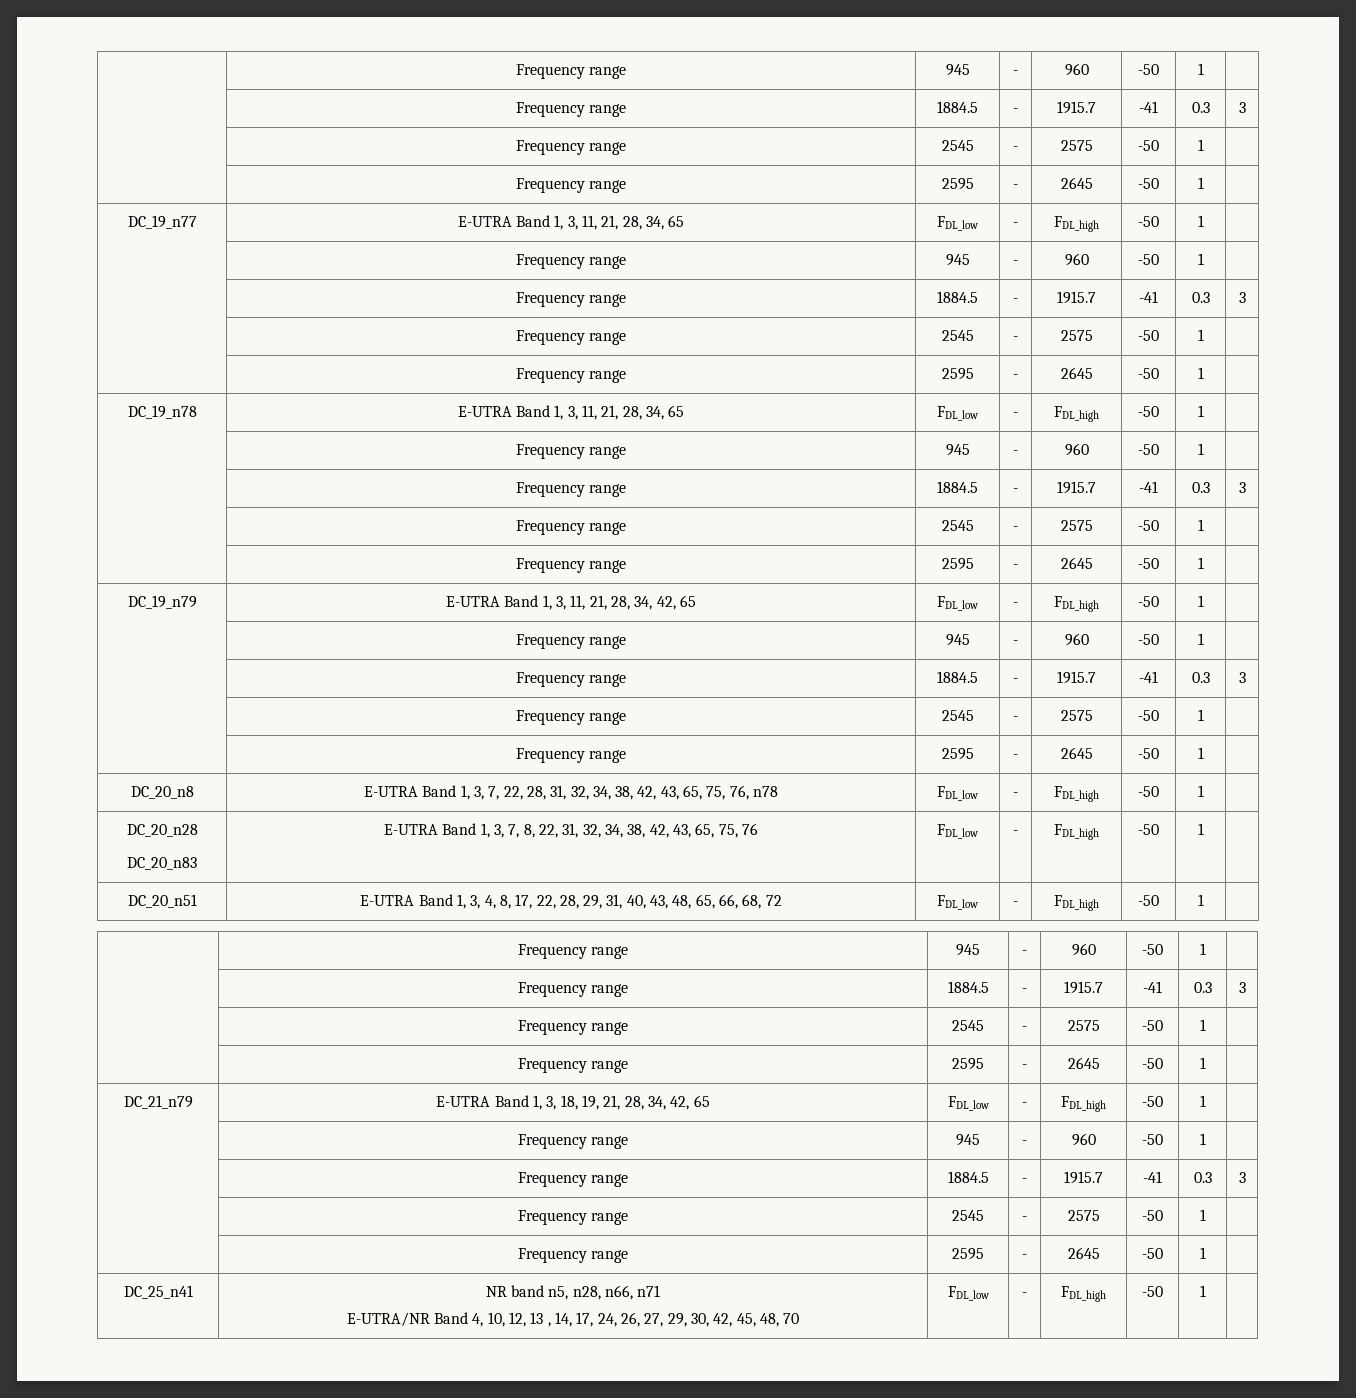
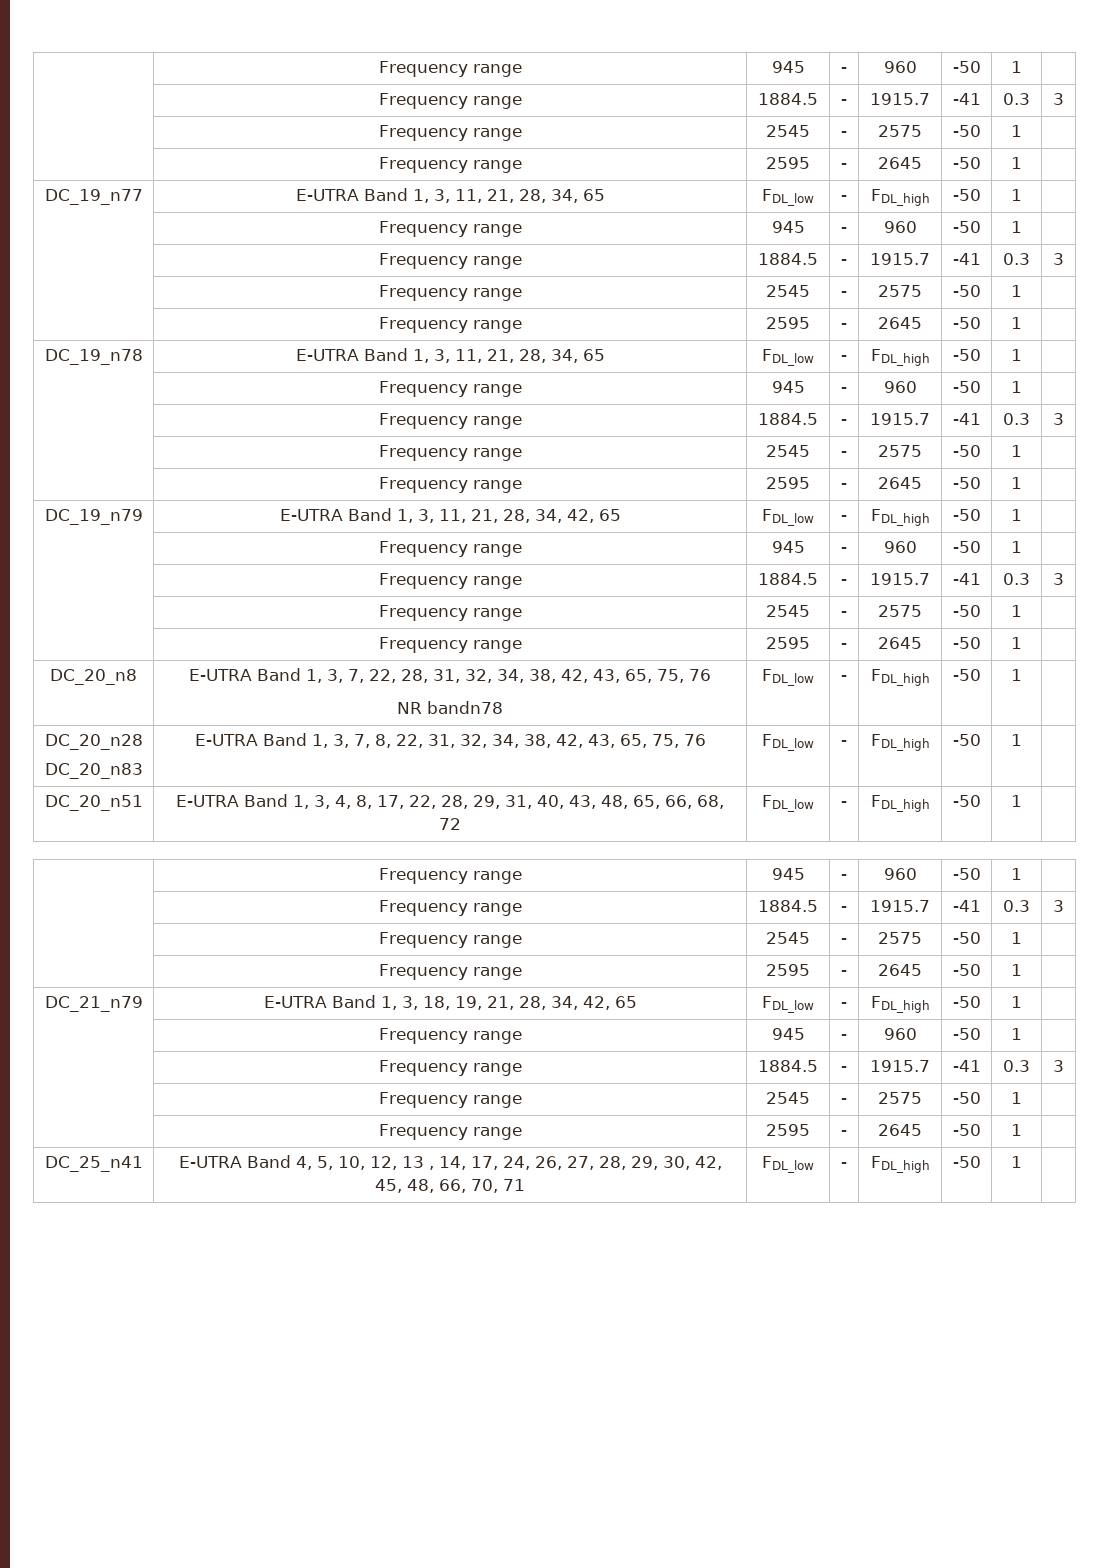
- DC_20_n8 | E-UTRA Band 1, 3, 7, 22, 28, 31, 32, 34, 38, 42, 43, 65, 75, 76, n78 | FDL_low | - | FDL_high | -50 | 1 |
+ DC_20_n8 | E-UTRA Band 1, 3, 7, 22, 28, 31, 32, 34, 38, 42, 43, 65, 75, 76
+ NR bandn78 | FDL_low | - | FDL_high | -50 | 1 |
- DC_25_n41 | NR band n5, n28, n66, n71
- E-UTRA/NR Band 4, 10, 12, 13 , 14, 17, 24, 26, 27, 29, 30, 42, 45, 48, 70 | FDL_low | - | FDL_high | -50 | 1 |
+ DC_25_n41 | E-UTRA Band 4, 5, 10, 12, 13 , 14, 17, 24, 26, 27, 28, 29, 30, 42, 45, 48, 66, 70, 71 | FDL_low | - | FDL_high | -50 | 1 |

